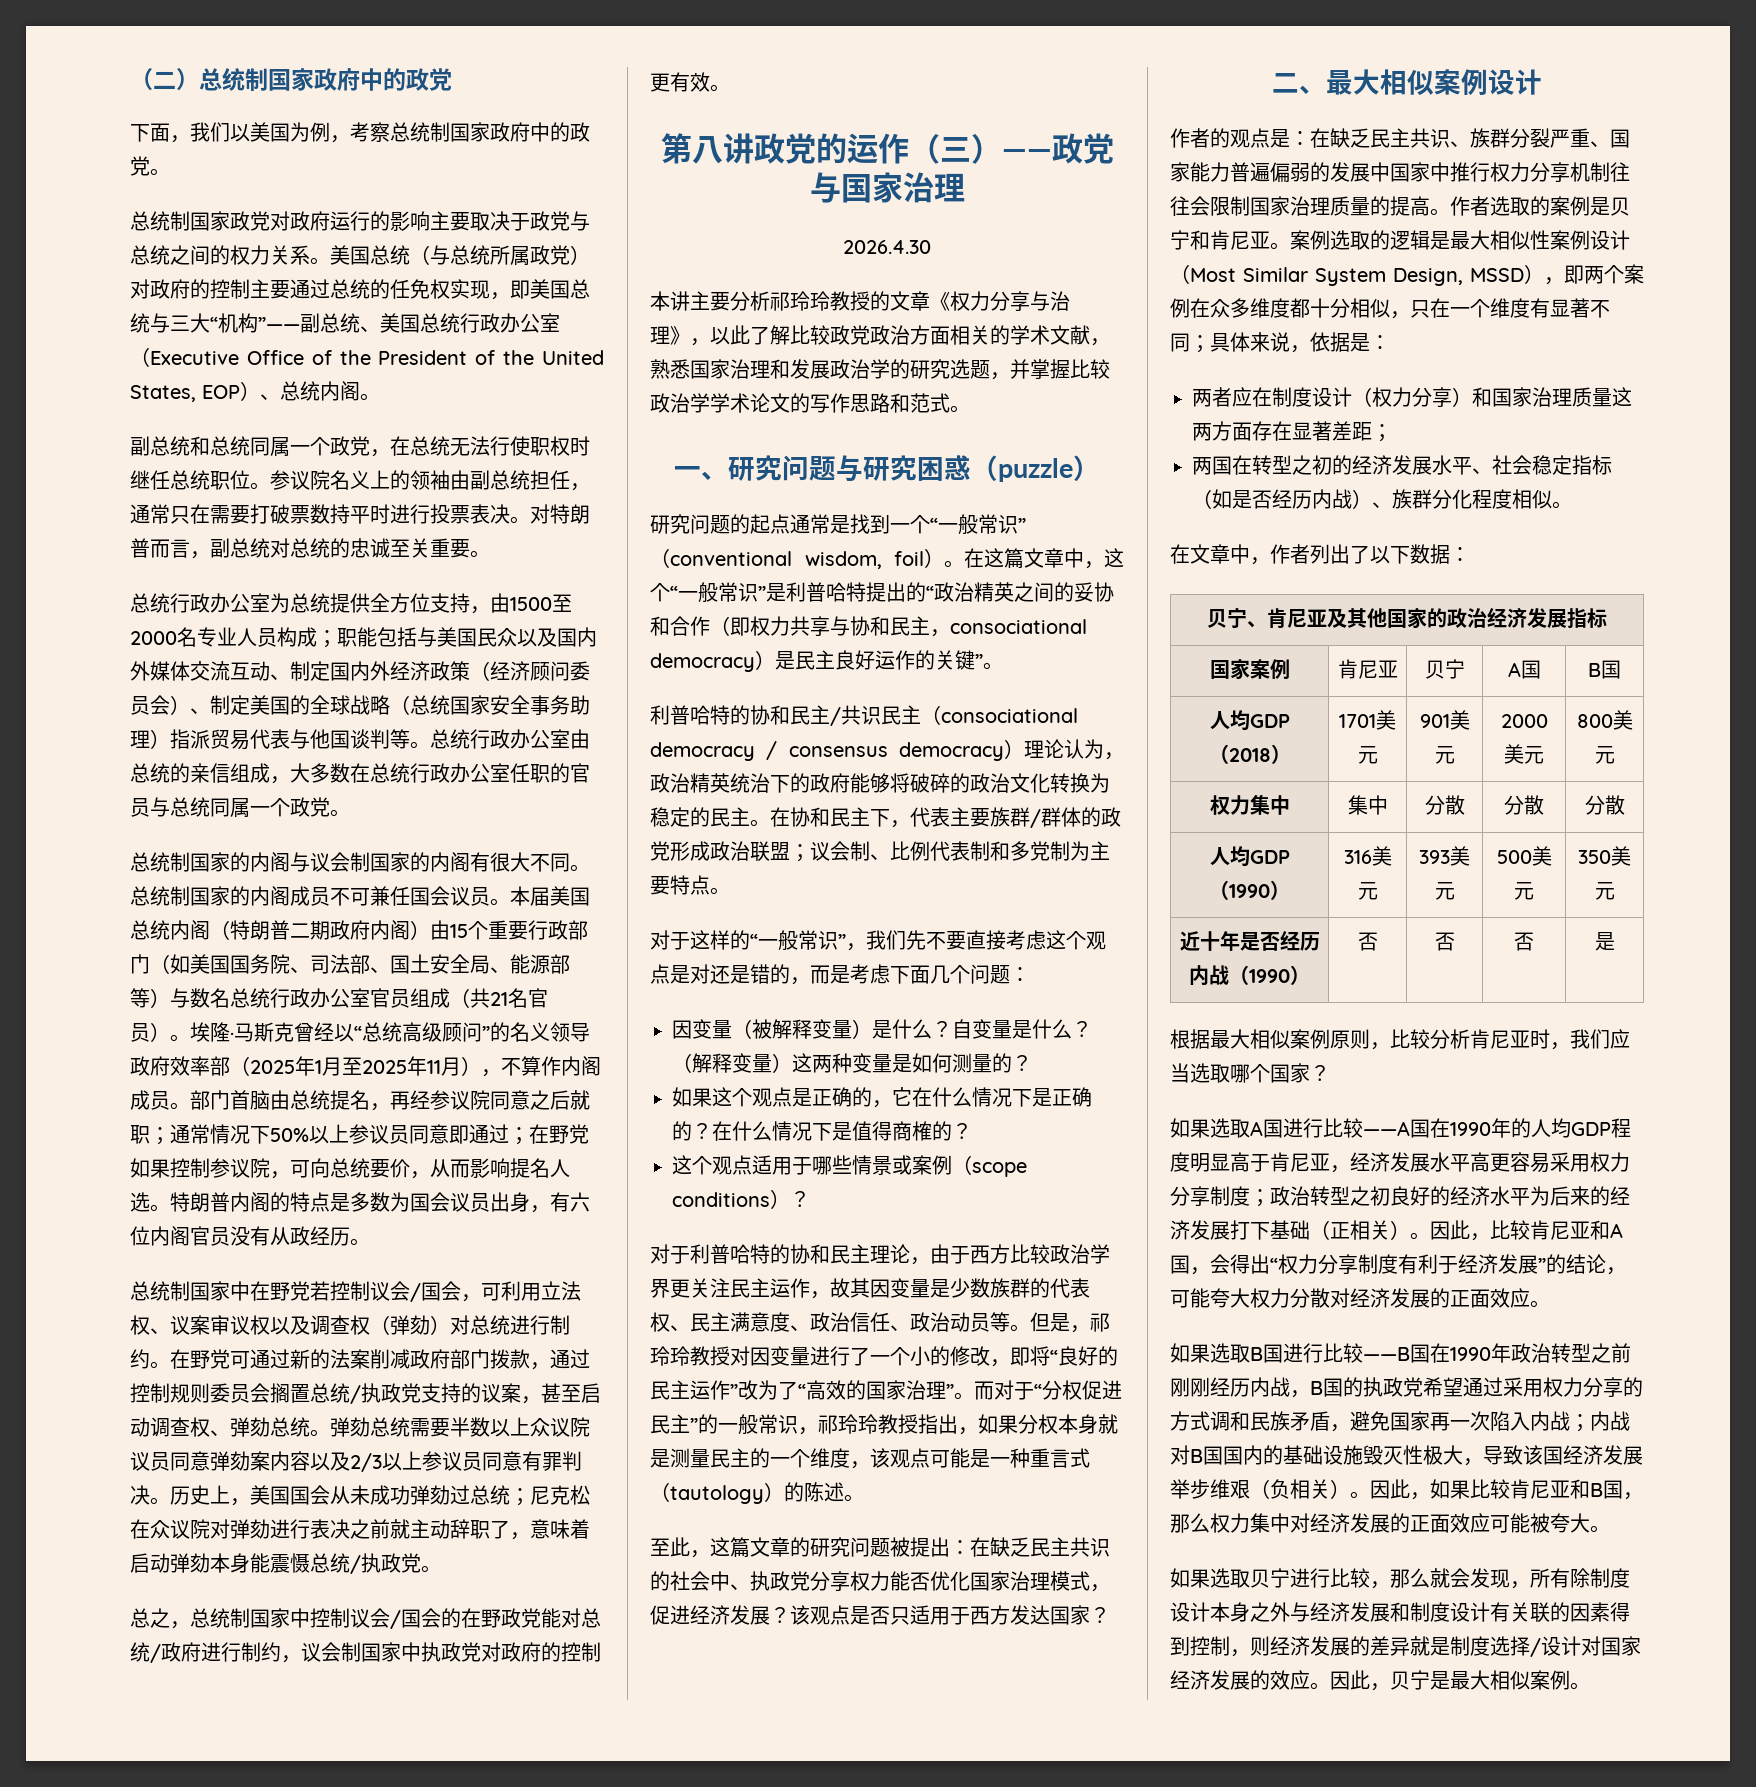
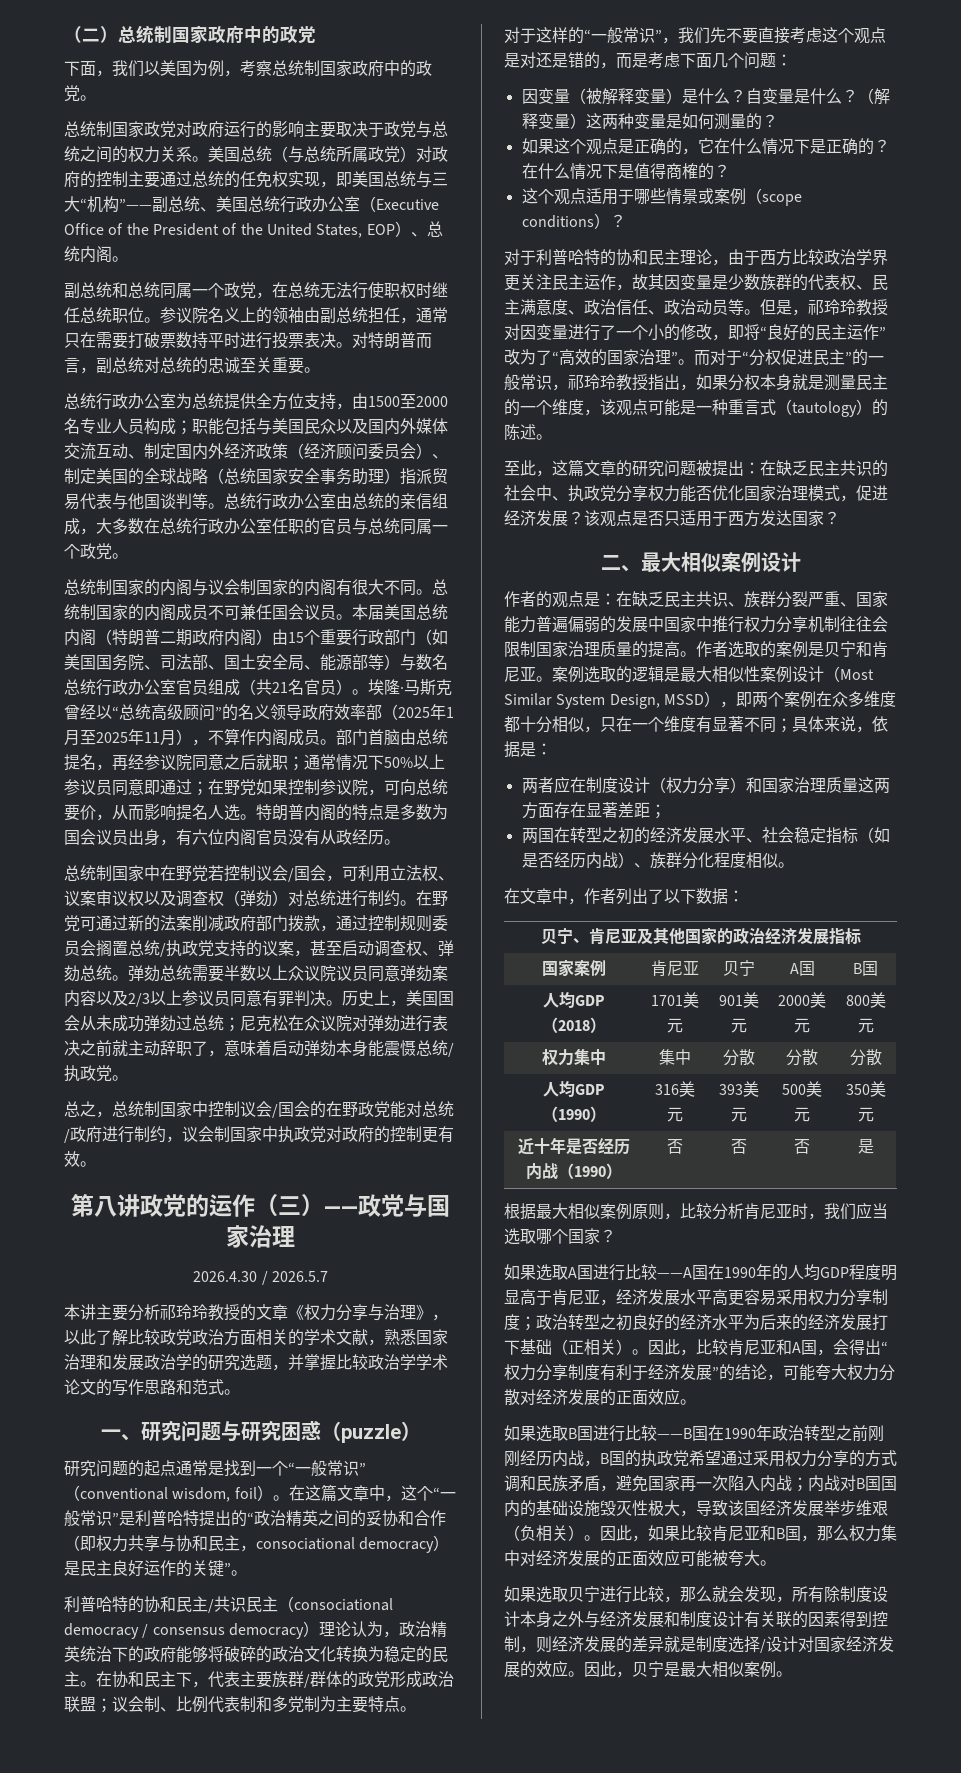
- 2026.4.30
+ 2026.4.30 / 2026.5.7

